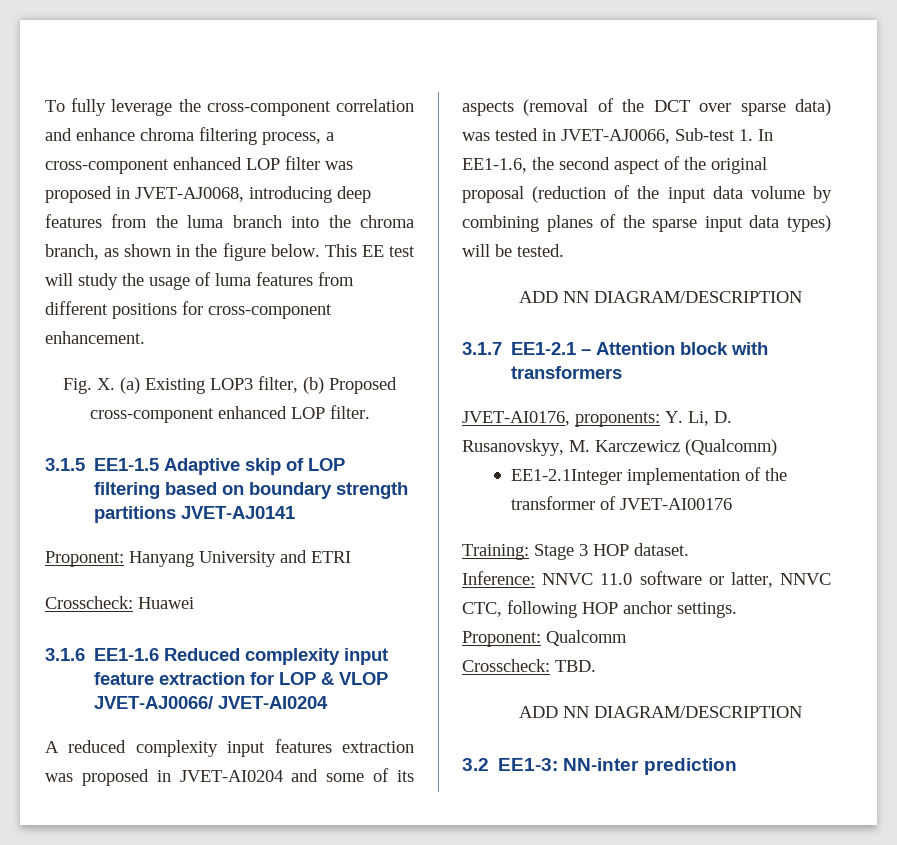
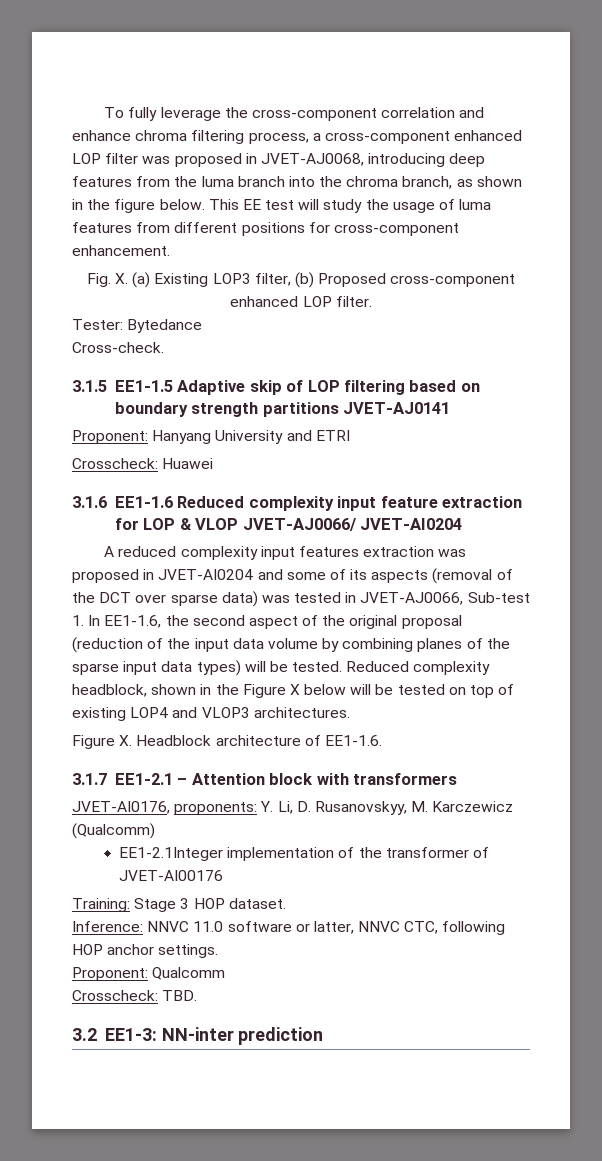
+ Tester: Bytedance
+ Cross-check.
- A reduced complexity input features extraction was proposed in JVET-AI0204 and some of its aspects (removal of the DCT over sparse data) was tested in JVET-AJ0066, Sub-test 1. In EE1-1.6, the second aspect of the original proposal (reduction of the input data volume by combining planes of the sparse input data types) will be tested.
- ADD NN DIAGRAM/DESCRIPTION
+ A reduced complexity input features extraction was proposed in JVET-AI0204 and some of its aspects (removal of the DCT over sparse data) was tested in JVET-AJ0066, Sub-test 1. In EE1-1.6, the second aspect of the original proposal (reduction of the input data volume by combining planes of the sparse input data types) will be tested. Reduced complexity headblock, shown in the Figure X below will be tested on top of existing LOP4 and VLOP3 architectures.
+ Figure X. Headblock architecture of EE1-1.6.
  Crosscheck: TBD.
- ADD NN DIAGRAM/DESCRIPTION

